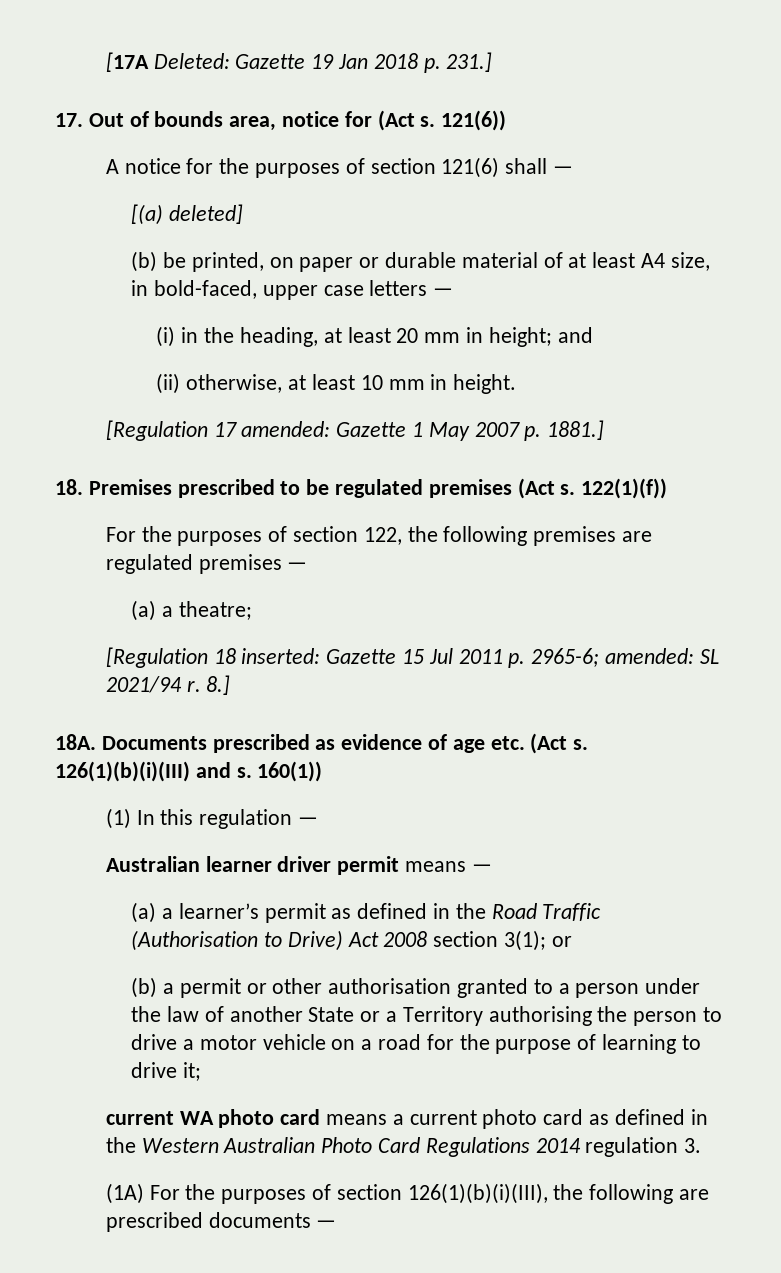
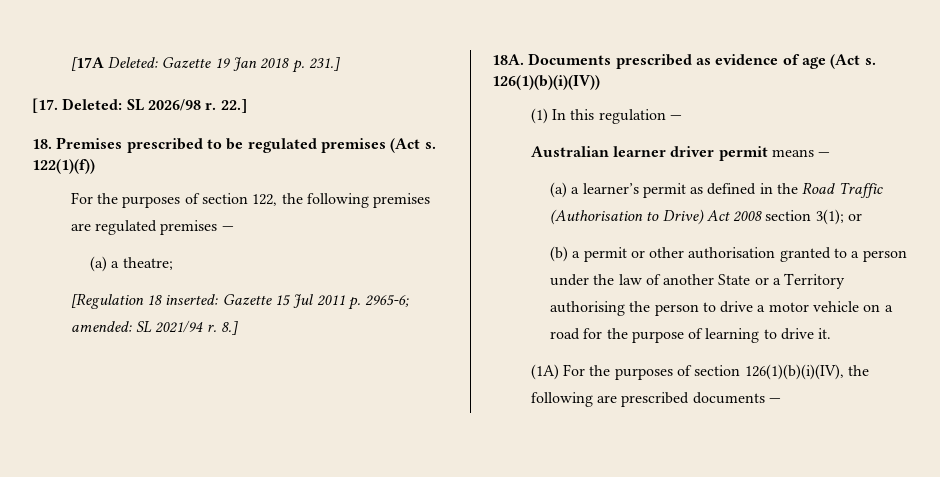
- 17. Out of bounds area, notice for (Act s. 121(6))
- A notice for the purposes of section 121(6) shall —
- [(a) deleted]
- (b) be printed, on paper or durable material of at least A4 size, in bold-faced, upper case letters —
- (i) in the heading, at least 20 mm in height; and
- (ii) otherwise, at least 10 mm in height.
- [Regulation 17 amended: Gazette 1 May 2007 p. 1881.]
+ [17. Deleted: SL 2026/98 r. 22.]
- Documents prescribed as evidence of age etc. (Act s. 126(1)(b)(i)(III) and s. 160(1))
+ Documents prescribed as evidence of age (Act s. 126(1)(b)(i)(IV))
- (b) a permit or other authorisation granted to a person under the law of another State or a Territory authorising the person to drive a motor vehicle on a road for the purpose of learning to drive it;
- current WA photo card means a current photo card as defined in the Western Australian Photo Card Regulations 2014 regulation 3.
+ (b) a permit or other authorisation granted to a person under the law of another State or a Territory authorising the person to drive a motor vehicle on a road for the purpose of learning to drive it.
- (1A) For the purposes of section 126(1)(b)(i)(III), the following are prescribed documents —
+ (1A) For the purposes of section 126(1)(b)(i)(IV), the following are prescribed documents —

